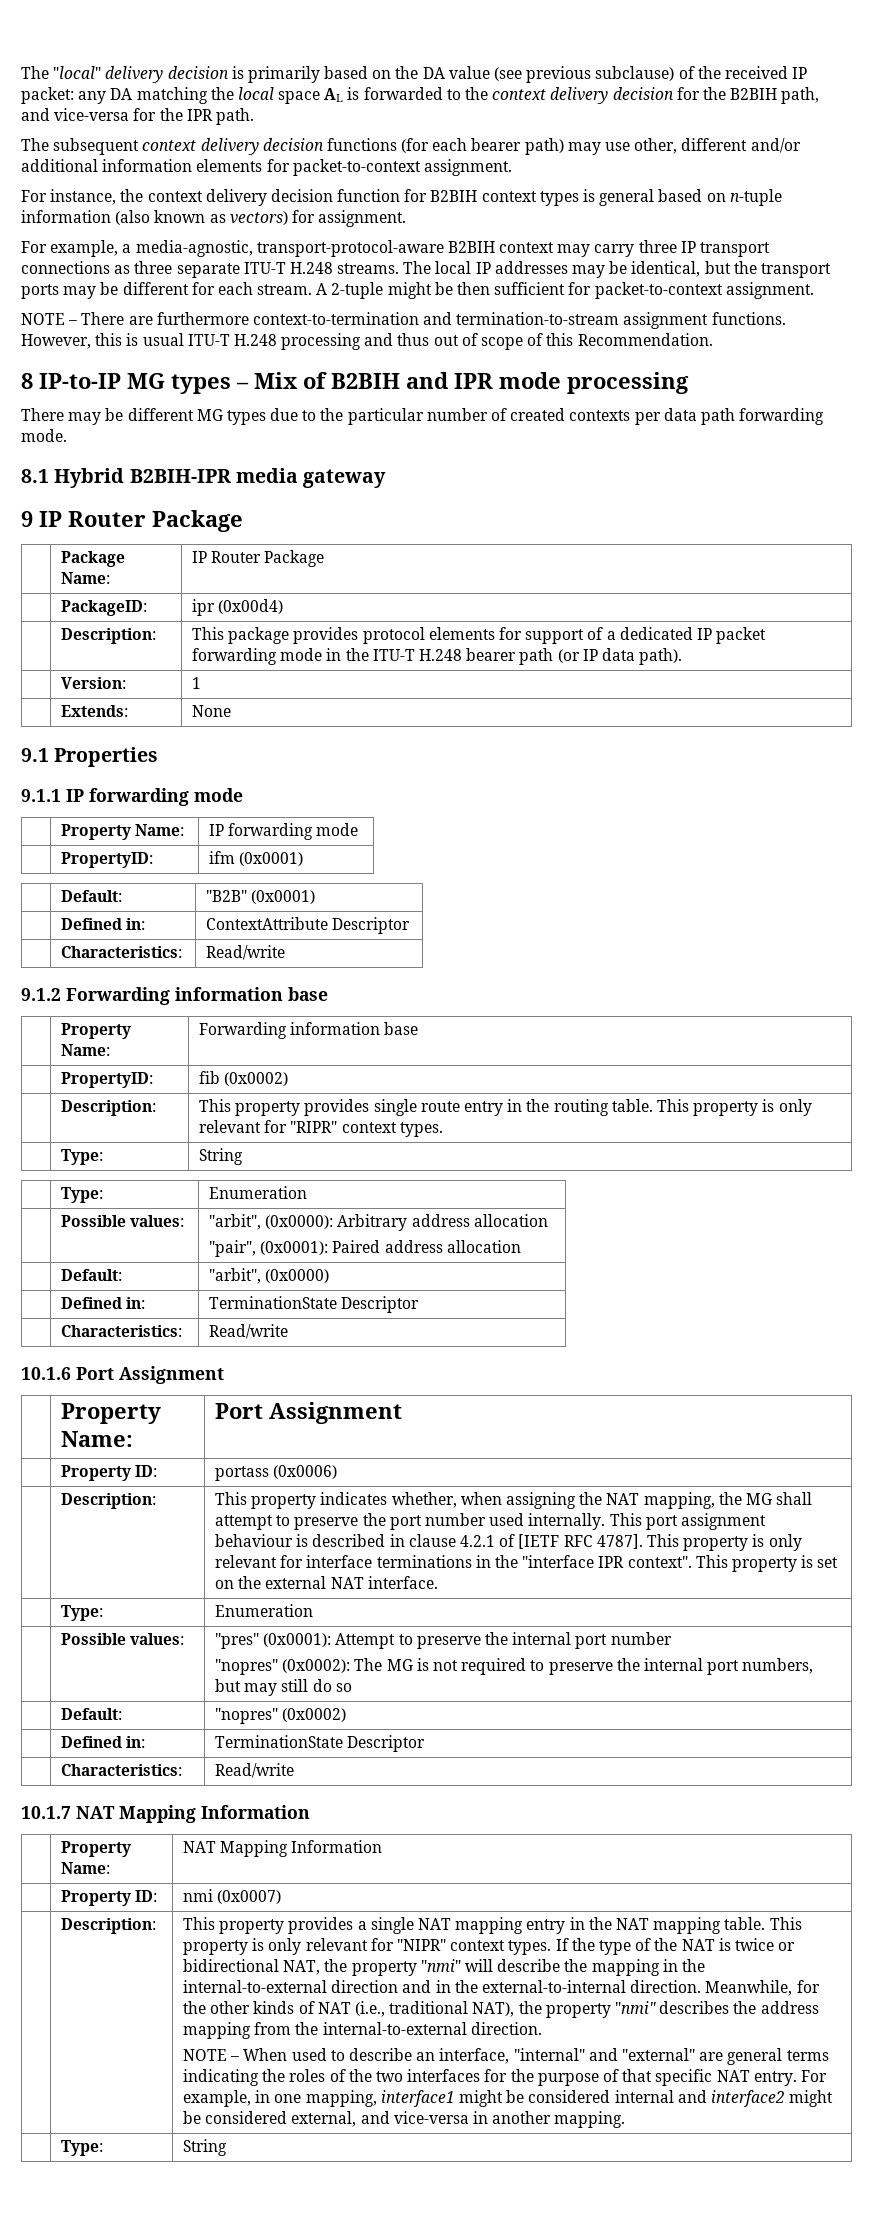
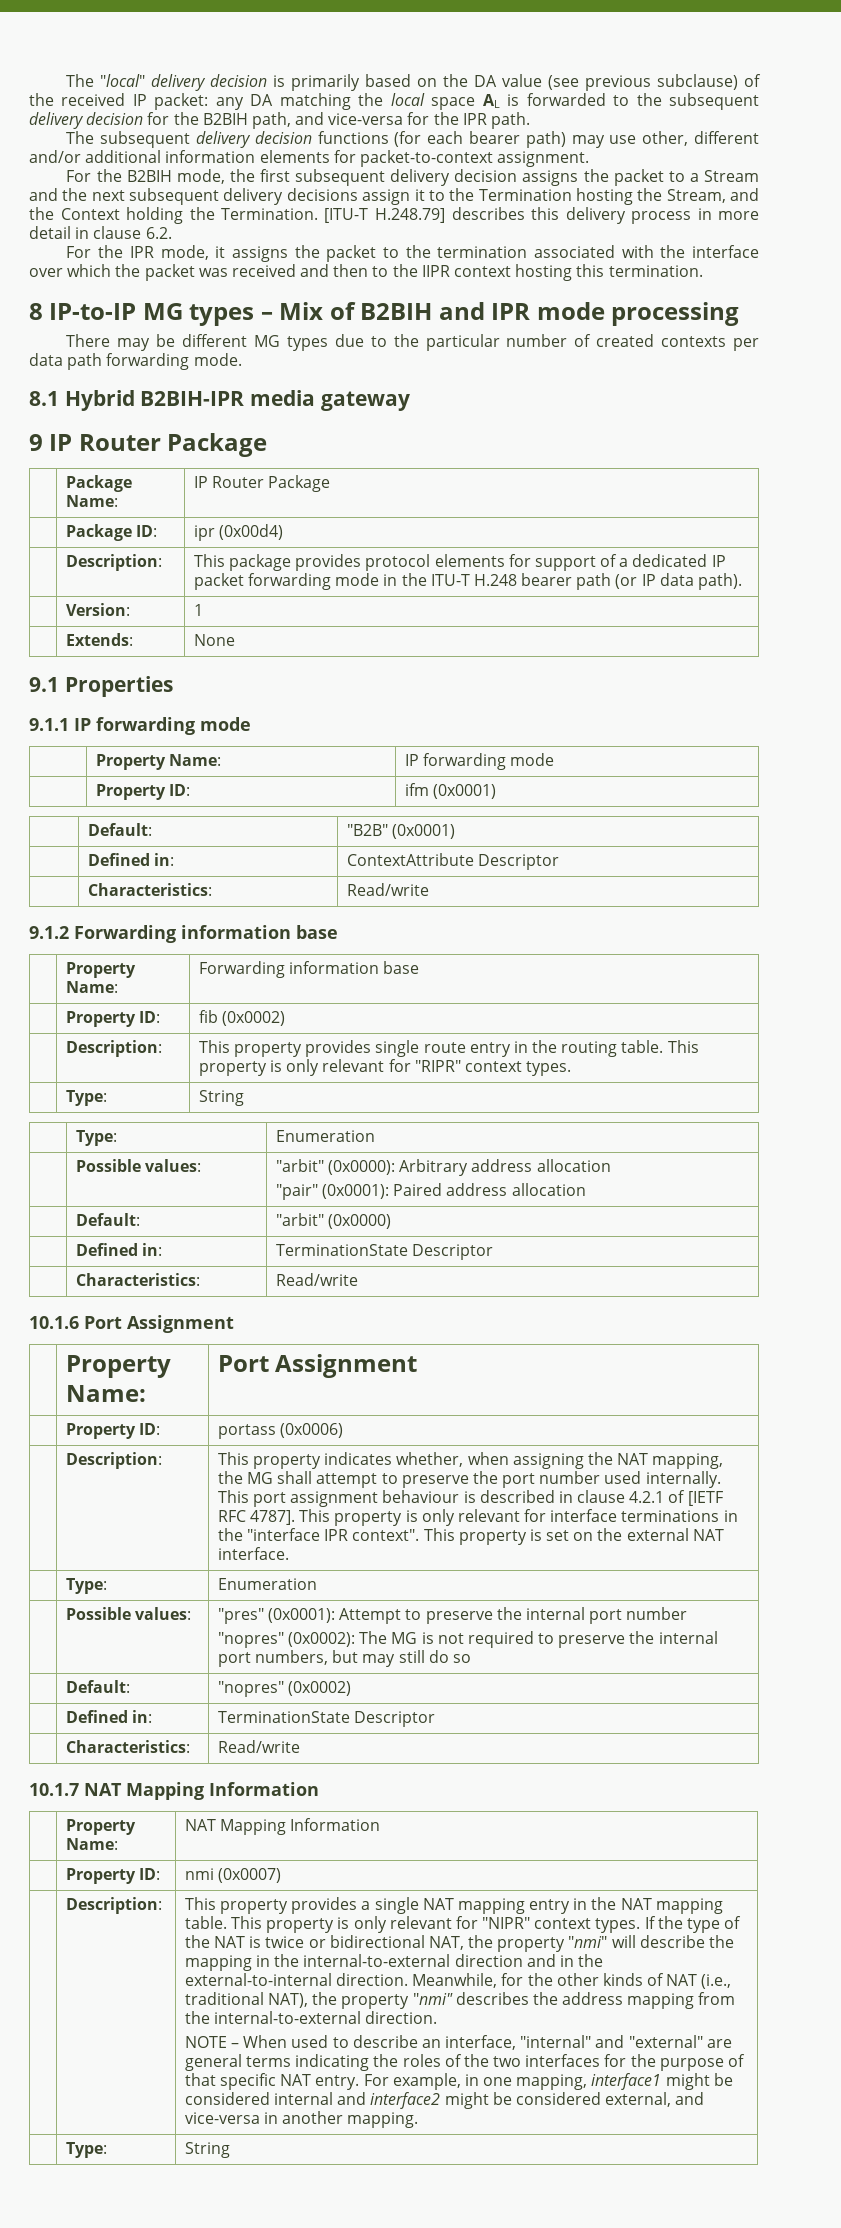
- The "local" delivery decision is primarily based on the DA value (see previous subclause) of the received IP packet: any DA matching the local space AL is forwarded to the context delivery decision for the B2BIH path, and vice-versa for the IPR path.
+ The "local" delivery decision is primarily based on the DA value (see previous subclause) of the received IP packet: any DA matching the local space AL is forwarded to the subsequent delivery decision for the B2BIH path, and vice-versa for the IPR path.
- The subsequent context delivery decision functions (for each bearer path) may use other, different and/or additional information elements for packet-to-context assignment.
+ The subsequent delivery decision functions (for each bearer path) may use other, different and/or additional information elements for packet-to-context assignment.
- For instance, the context delivery decision function for B2BIH context types is general based on n-tuple information (also known as vectors) for assignment.
- For example, a media-agnostic, transport-protocol-aware B2BIH context may carry three IP transport connections as three separate ITU-T H.248 streams. The local IP addresses may be identical, but the transport ports may be different for each stream. A 2-tuple might be then sufficient for packet-to-context assignment.
- NOTE – There are furthermore context-to-termination and termination-to-stream assignment functions. However, this is usual ITU-T H.248 processing and thus out of scope of this Recommendation.
+ For the B2BIH mode, the first subsequent delivery decision assigns the packet to a Stream and the next subsequent delivery decisions assign it to the Termination hosting the Stream, and the Context holding the Termination. [ITU-T H.248.79] describes this delivery process in more detail in clause 6.2.
+ For the IPR mode, it assigns the packet to the termination associated with the interface over which the packet was received and then to the IIPR context hosting this termination.
- | PackageID: | ipr (0x00d4)
+ | Package ID: | ipr (0x00d4)
- | PropertyID: | ifm (0x0001)
+ | Property ID: | ifm (0x0001)
- | PropertyID: | fib (0x0002)
+ | Property ID: | fib (0x0002)
- | Possible values: | "arbit", (0x0000): Arbitrary address allocation
- "pair", (0x0001): Paired address allocation
+ | Possible values: | "arbit" (0x0000): Arbitrary address allocation
+ "pair" (0x0001): Paired address allocation
- | Default: | "arbit", (0x0000)
+ | Default: | "arbit" (0x0000)

